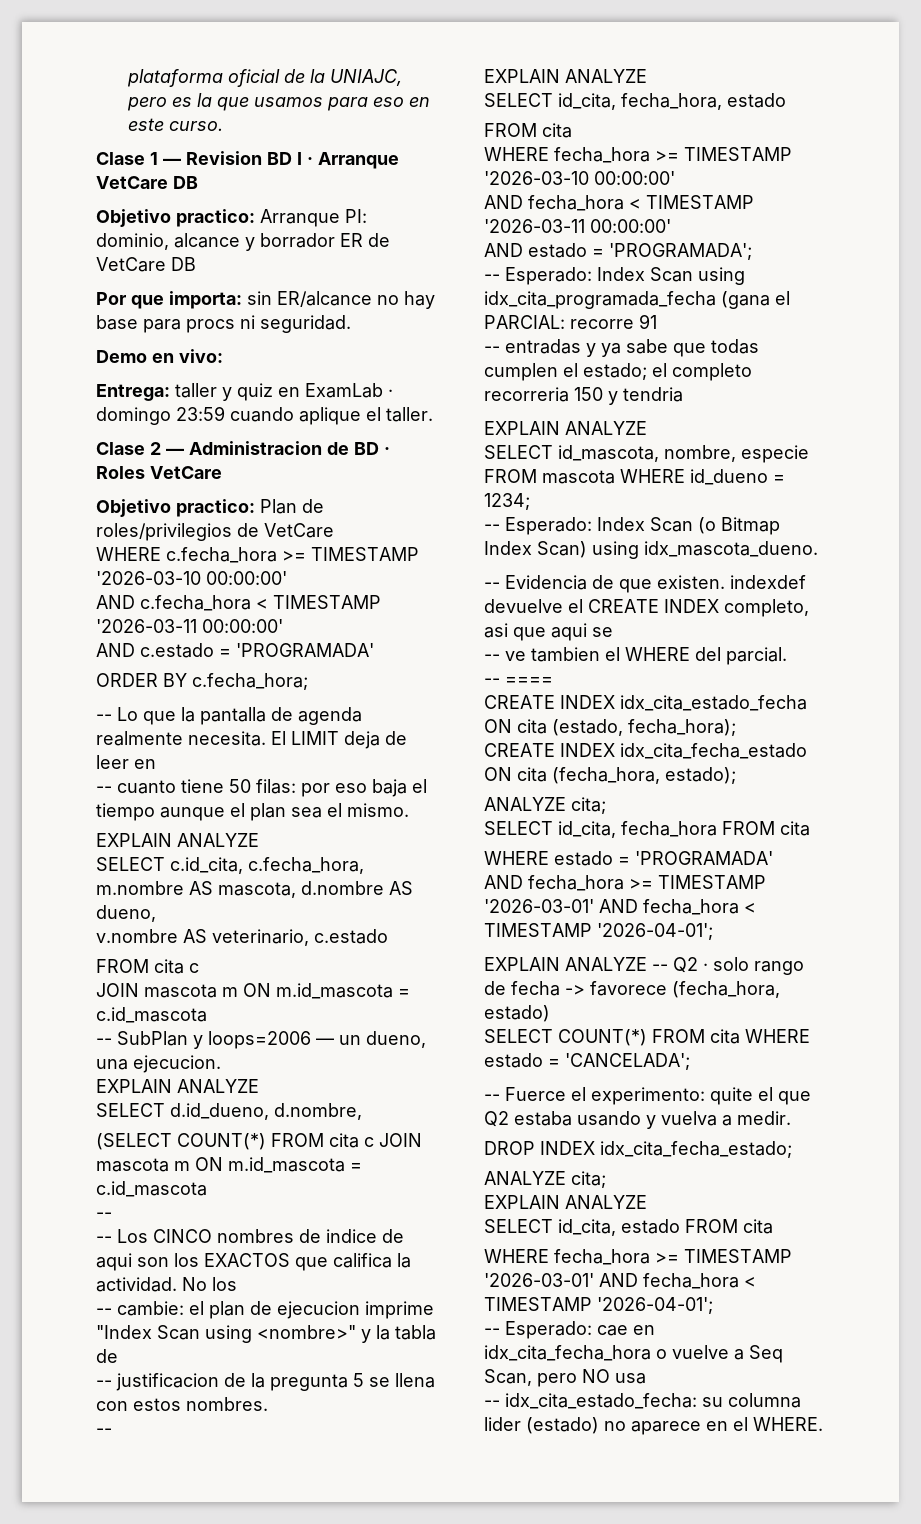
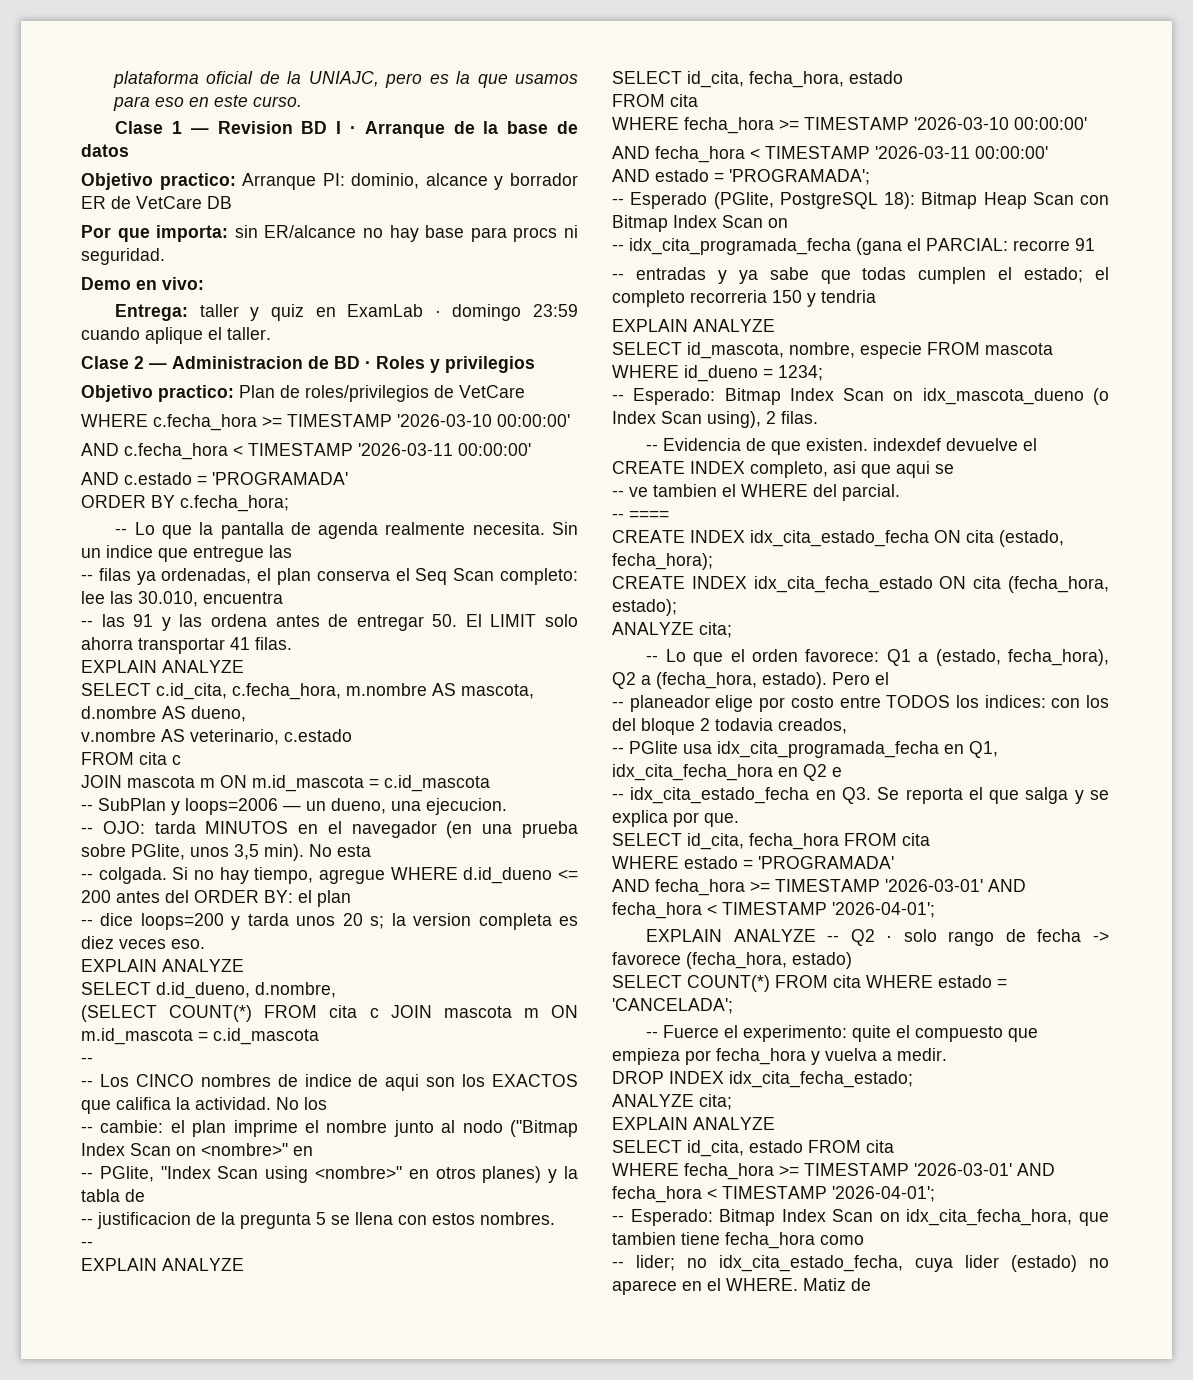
- Clase 1 — Revision BD I · Arranque VetCare DB
+ Clase 1 — Revision BD I · Arranque de la base de datos
- Clase 2 — Administracion de BD · Roles VetCare
+ Clase 2 — Administracion de BD · Roles y privilegios
- El LIMIT deja de leer en
- -- cuanto tiene 50 filas: por eso baja el tiempo aunque el plan sea el mismo.
+ Sin un indice que entregue las
+ -- filas ya ordenadas, el plan conserva el Seq Scan completo: lee las 30.010, encuentra
+ -- las 91 y las ordena antes de entregar 50. El LIMIT solo ahorra transportar 41 filas.
+ -- OJO: tarda MINUTOS en el navegador (en una prueba sobre PGlite, unos 3,5 min). No esta
+ -- colgada. Si no hay tiempo, agregue WHERE d.id_dueno <= 200 antes del ORDER BY: el plan
+ -- dice loops=200 y tarda unos 20 s; la version completa es diez veces eso.
- -- cambie: el plan de ejecucion imprime "Index Scan using <nombre>" y la tabla de
+ -- cambie: el plan imprime el nombre junto al nodo ("Bitmap Index Scan on <nombre>" en
+ -- PGlite, "Index Scan using <nombre>" en otros planes) y la tabla de
- -- Esperado: Index Scan using idx_cita_programada_fecha (gana el PARCIAL: recorre 91
+ -- Esperado (PGlite, PostgreSQL 18): Bitmap Heap Scan con Bitmap Index Scan on
+ -- idx_cita_programada_fecha (gana el PARCIAL: recorre 91
- -- Esperado: Index Scan (o Bitmap Index Scan) using idx_mascota_dueno.
+ -- Esperado: Bitmap Index Scan on idx_mascota_dueno (o Index Scan using), 2 filas.
+ -- Lo que el orden favorece: Q1 a (estado, fecha_hora), Q2 a (fecha_hora, estado). Pero el
+ -- planeador elige por costo entre TODOS los indices: con los del bloque 2 todavia creados,
+ -- PGlite usa idx_cita_programada_fecha en Q1, idx_cita_fecha_hora en Q2 e
+ -- idx_cita_estado_fecha en Q3. Se reporta el que salga y se explica por que.
- -- Fuerce el experimento: quite el que Q2 estaba usando y vuelva a medir.
+ -- Fuerce el experimento: quite el compuesto que empieza por fecha_hora y vuelva a medir.
- -- Esperado: cae en idx_cita_fecha_hora o vuelve a Seq Scan, pero NO usa
- -- idx_cita_estado_fecha: su columna lider (estado) no aparece en el WHERE.
+ -- Esperado: Bitmap Index Scan on idx_cita_fecha_hora, que tambien tiene fecha_hora como
+ -- lider; no idx_cita_estado_fecha, cuya lider (estado) no aparece en el WHERE.
+ Matiz de

